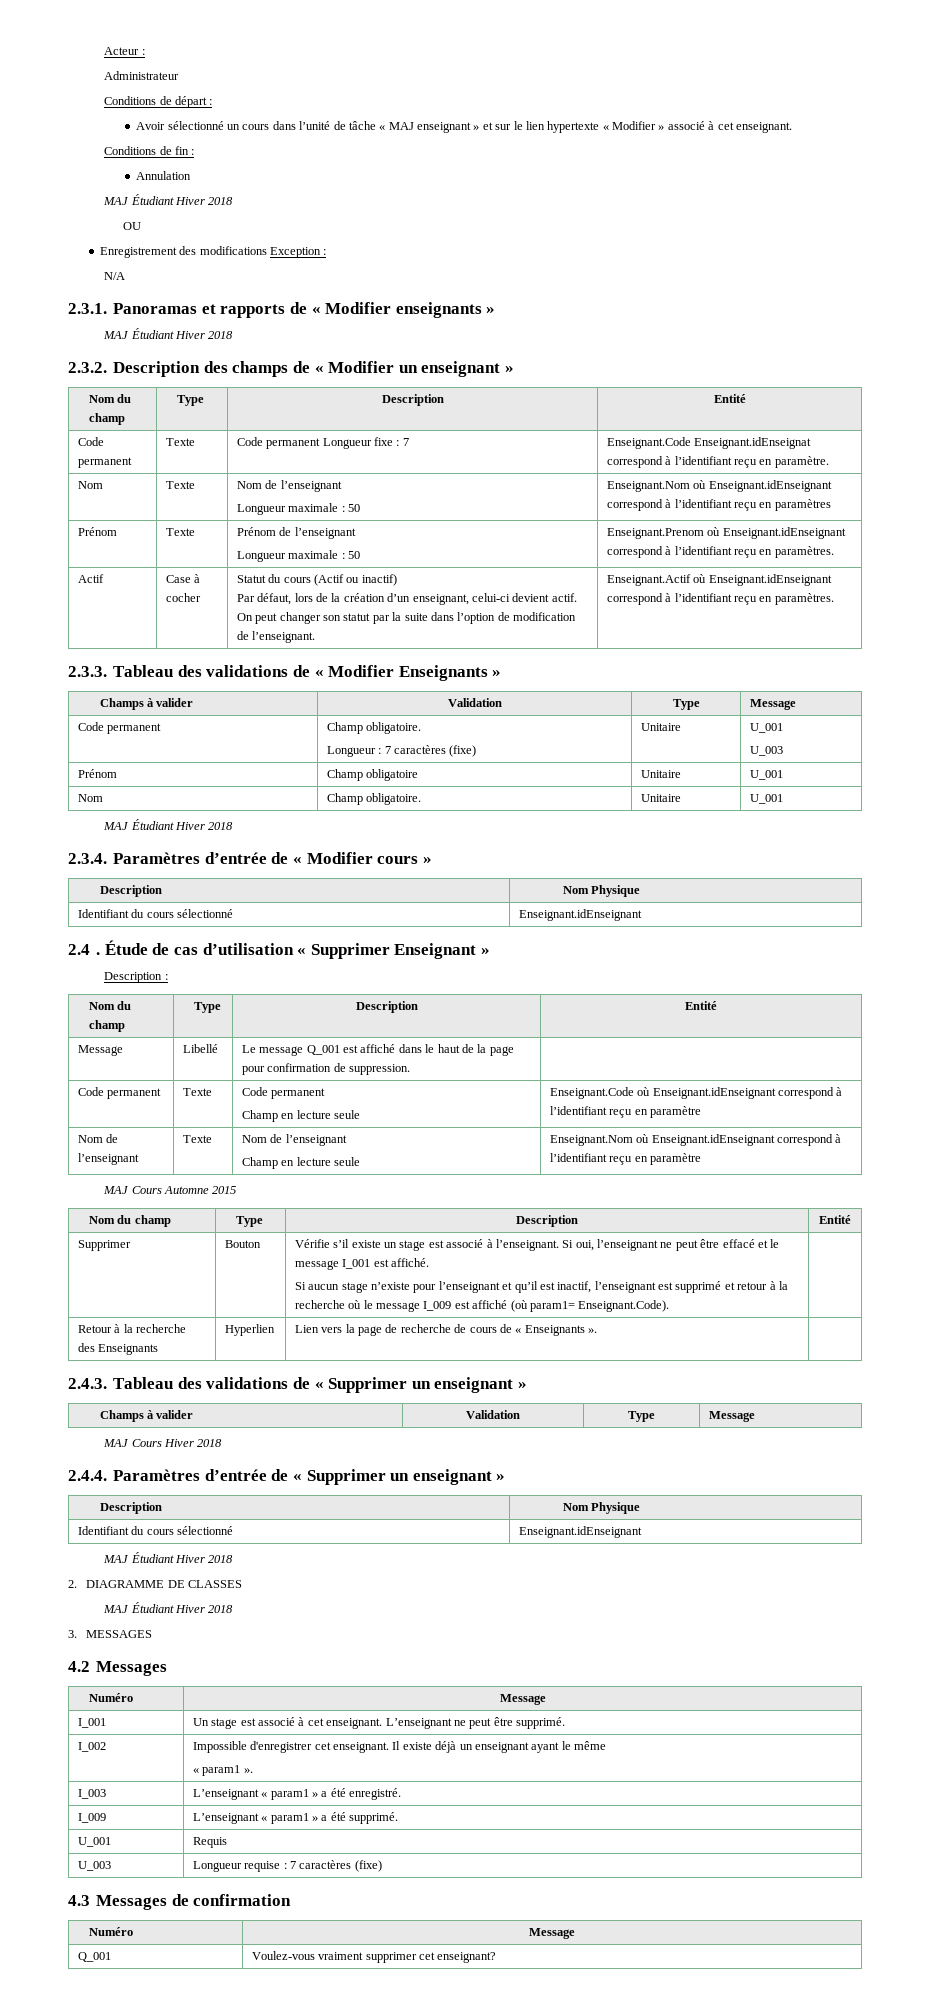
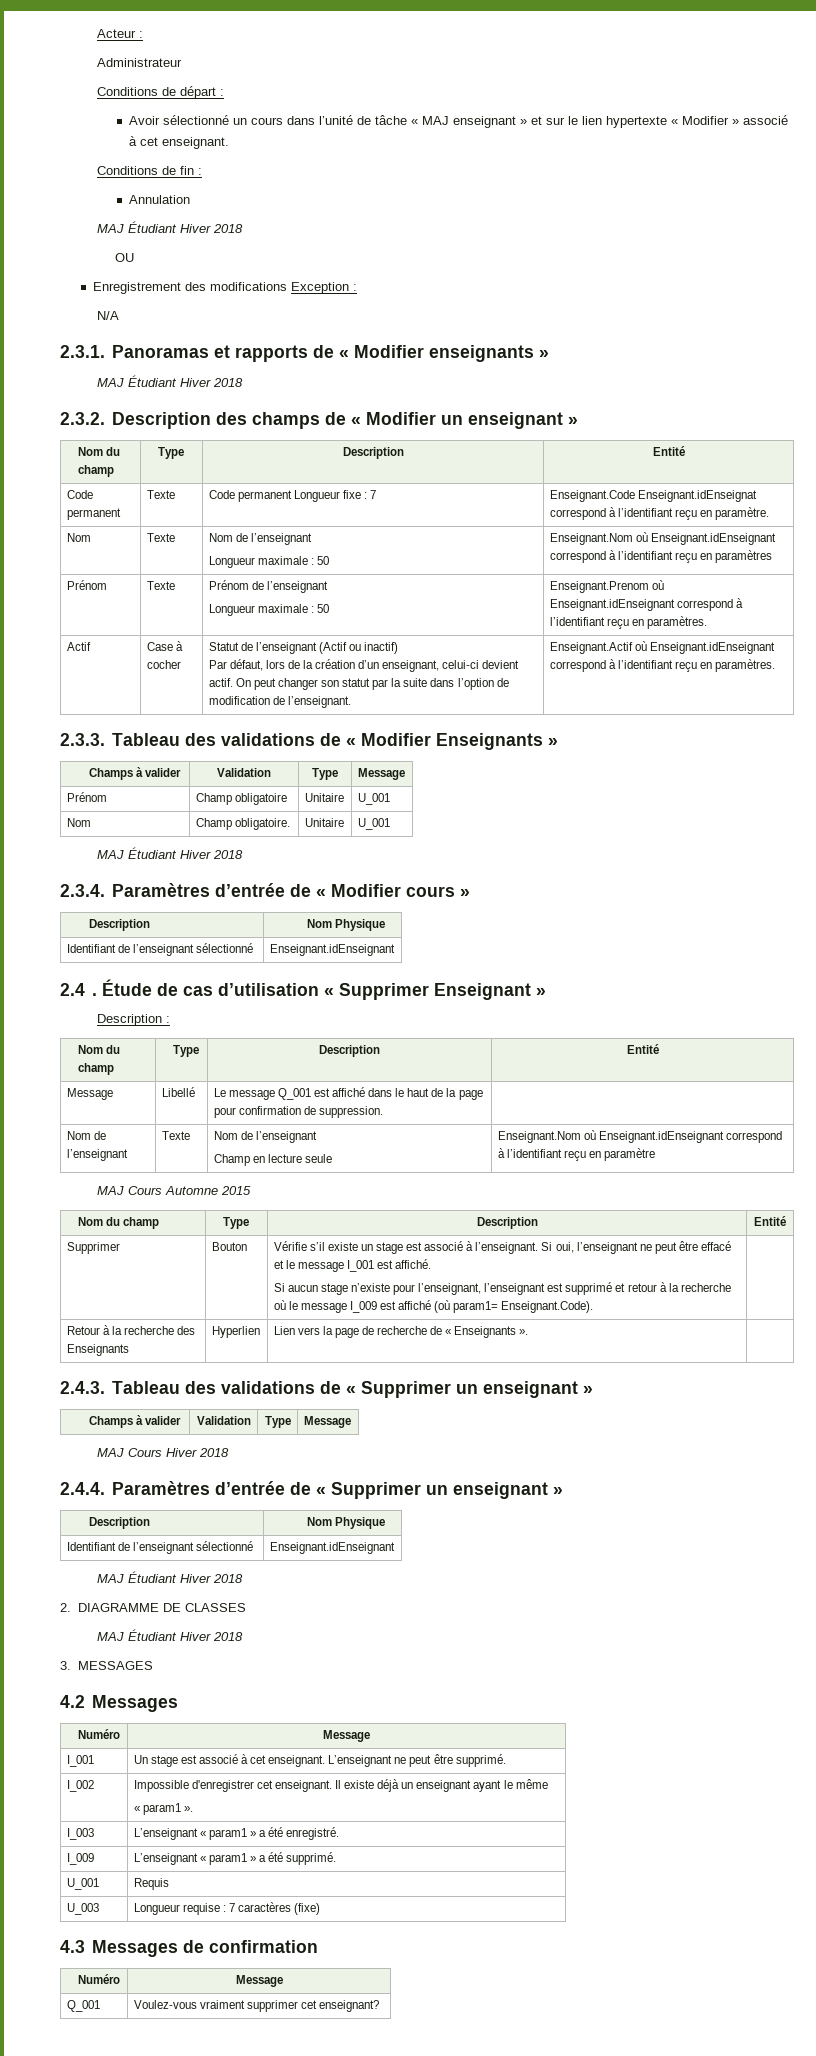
- Statut du cours (Actif ou inactif)
+ Statut de l’enseignant (Actif ou inactif)
- Code permanent | Champ obligatoire.
- Longueur : 7 caractères (fixe) | Unitaire | U_001
- U_003
  2.3.4. Paramètres d’entrée de « Modifier cours »
  Description | Nom Physique
- Identifiant du cours sélectionné | Enseignant.idEnseignant
+ Identifiant de l’enseignant sélectionné | Enseignant.idEnseignant
  Message | Libellé | Le message Q_001 est affiché dans le haut de la page pour confirmation de suppression. |
- Code permanent | Texte | Code permanent
- Champ en lecture seule | Enseignant.Code où Enseignant.idEnseignant correspond à l’identifiant reçu en paramètre
- Si aucun stage n’existe pour l’enseignant et qu’il est inactif, l’enseignant est supprimé et retour à la recherche où le message I_009 est affiché (où param1= Enseignant.Code).
+ Si aucun stage n’existe pour l’enseignant, l’enseignant est supprimé et retour à la recherche où le message I_009 est affiché (où param1= Enseignant.Code).
- Retour à la recherche des Enseignants | Hyperlien | Lien vers la page de recherche de cours de « Enseignants ». |
+ Retour à la recherche des Enseignants | Hyperlien | Lien vers la page de recherche de « Enseignants ». |
  2.4.4. Paramètres d’entrée de « Supprimer un enseignant »
  Description | Nom Physique
- Identifiant du cours sélectionné | Enseignant.idEnseignant
+ Identifiant de l’enseignant sélectionné | Enseignant.idEnseignant

